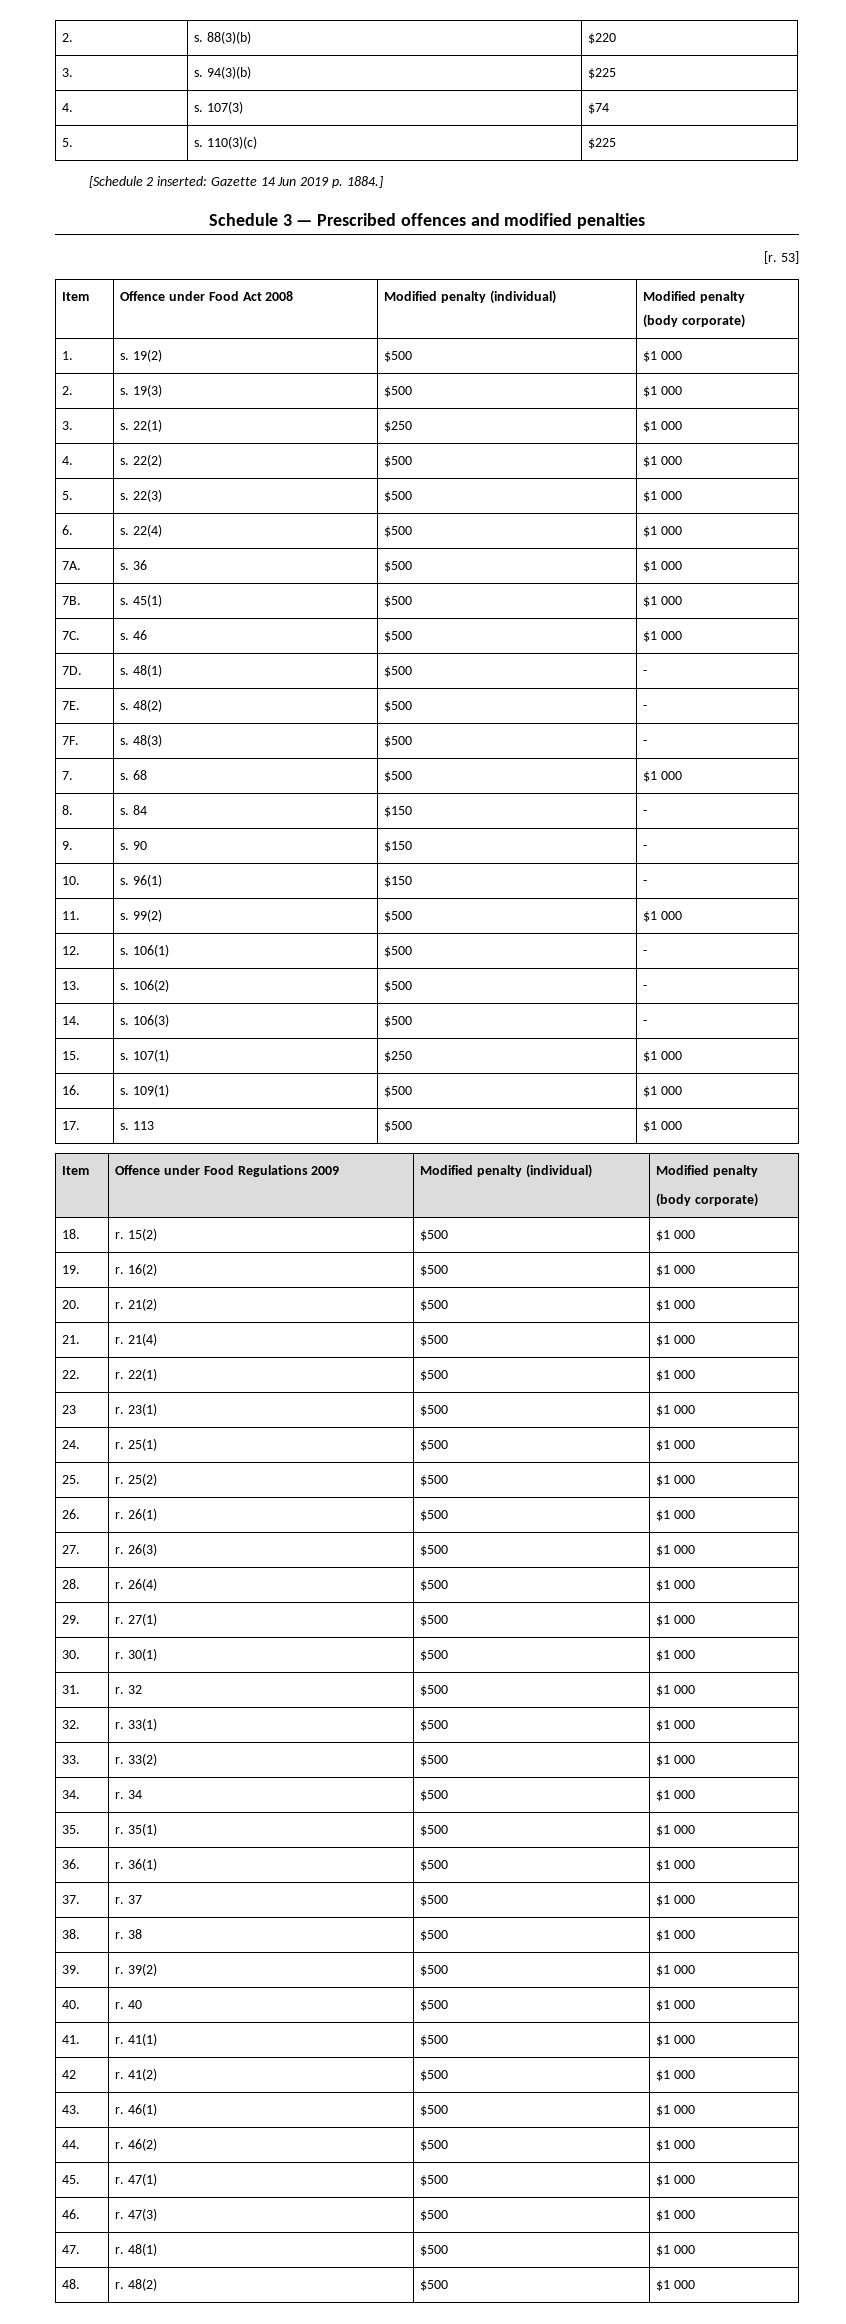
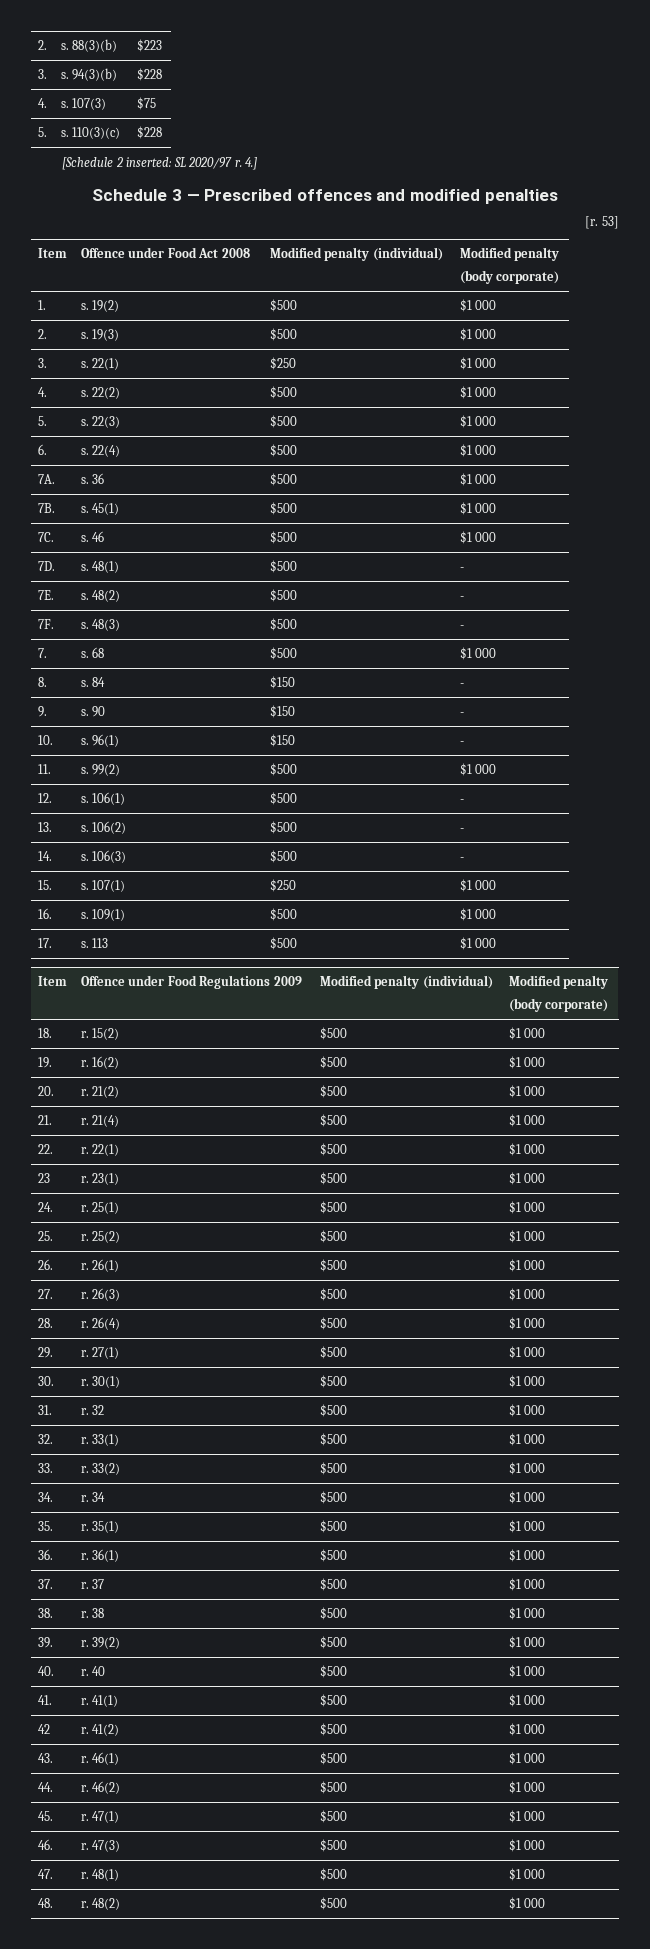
- 2. | s. 88(3)(b) | $220
+ 2. | s. 88(3)(b) | $223
- 3. | s. 94(3)(b) | $225
+ 3. | s. 94(3)(b) | $228
- 4. | s. 107(3) | $74
+ 4. | s. 107(3) | $75
- 5. | s. 110(3)(c) | $225
+ 5. | s. 110(3)(c) | $228
- [Schedule 2 inserted: Gazette 14 Jun 2019 p. 1884.]
+ [Schedule 2 inserted: SL 2020/97 r. 4.]

